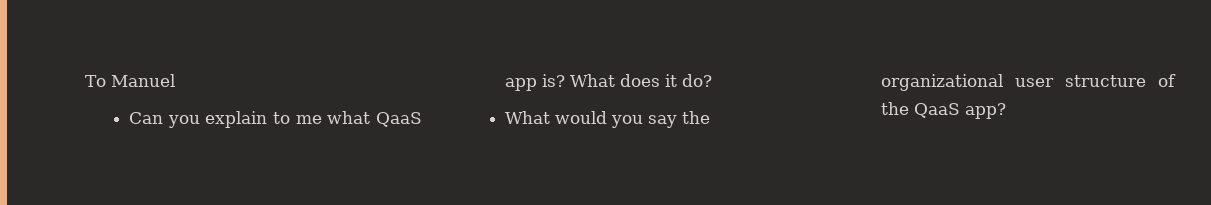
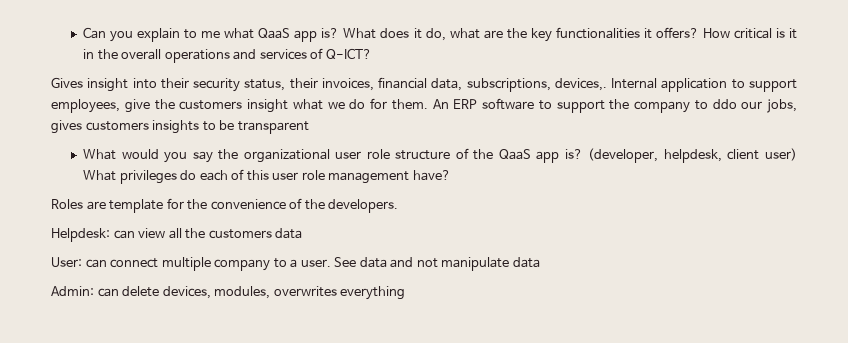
- To Manuel
- What does it do?
+ What does it do, what are the key functionalities it offers? How critical is it in the overall operations and services of Q-ICT?
+ Gives insight into their security status, their invoices, financial data, subscriptions, devices,. Internal application to support employees, give the customers insight what we do for them. An ERP software to support the company to ddo our jobs, gives customers insights to be transparent
- What would you say the organizational user structure of the QaaS app?
+ What would you say the organizational user role structure of the QaaS app is? (developer, helpdesk, client user) What privileges do each of this user role management have?
+ Roles are template for the convenience of the developers.
+ Helpdesk: can view all the customers data
+ User: can connect multiple company to a user. See data and not manipulate data
+ Admin: can delete devices, modules, overwrites everything

